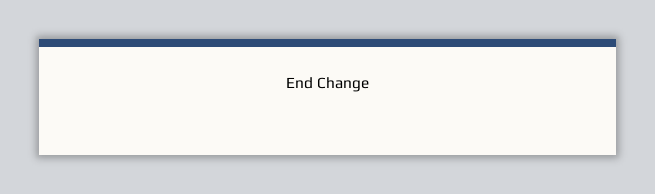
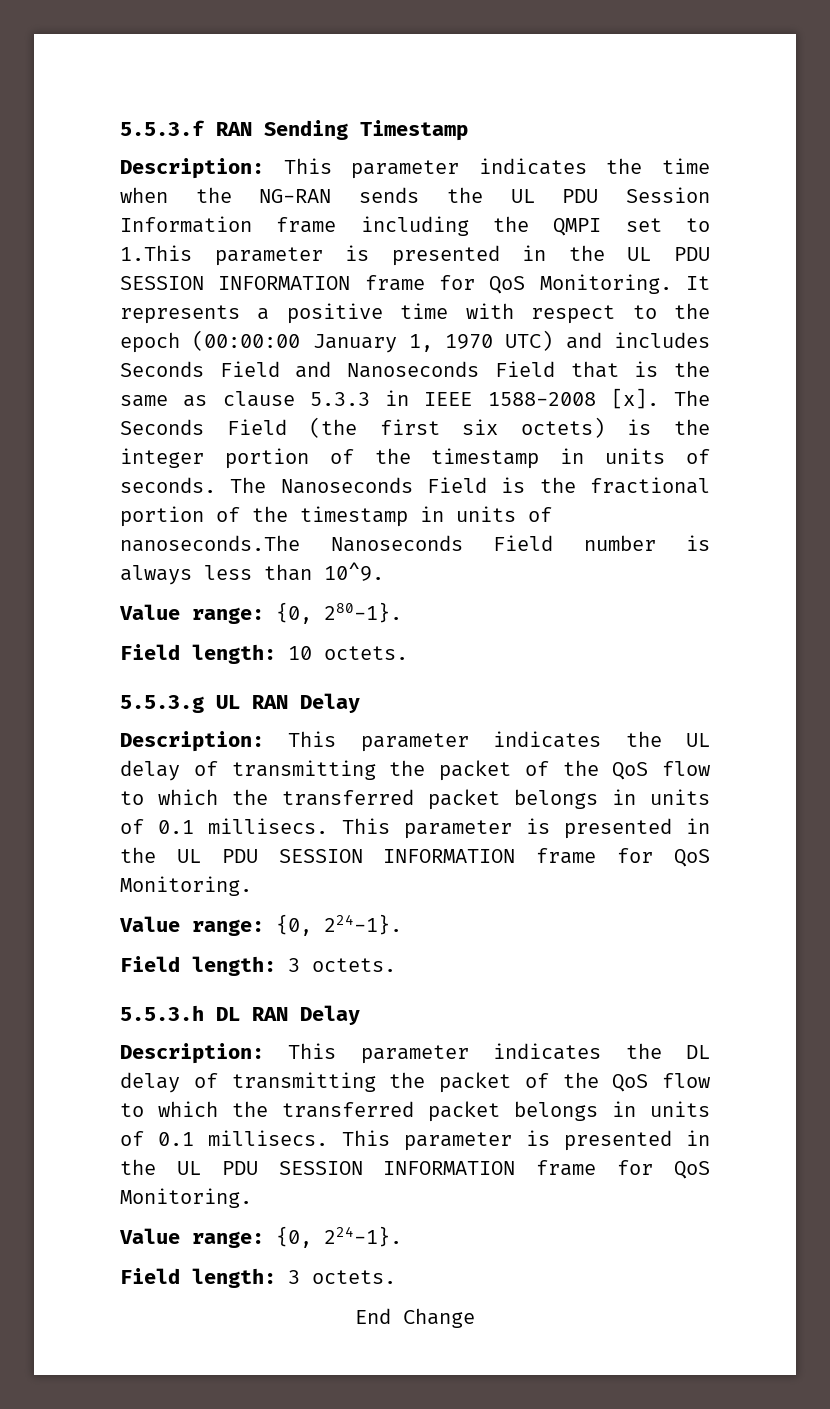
+ 5.5.3.f RAN Sending Timestamp
+ Description: This parameter indicates the time when the NG-RAN sends the UL PDU Session Information frame including the QMPI set to 1.This parameter is presented in the UL PDU SESSION INFORMATION frame for QoS Monitoring. It represents a positive time with respect to the epoch (00:00:00 January 1, 1970 UTC) and includes Seconds Field and Nanoseconds Field that is the same as clause 5.3.3 in IEEE 1588-2008 [x]. The Seconds Field (the first six octets) is the integer portion of the timestamp in units of seconds. The Nanoseconds Field is the fractional portion of the timestamp in units of nanoseconds.The Nanoseconds Field number is always less than 10^9.
+ Value range: {0, 280-1}.
+ Field length: 10 octets.
+ 5.5.3.g UL RAN Delay
+ Description: This parameter indicates the UL delay of transmitting the packet of the QoS flow to which the transferred packet belongs in units of 0.1 millisecs. This parameter is presented in the UL PDU SESSION INFORMATION frame for QoS Monitoring.
+ Value range: {0, 224-1}.
+ Field length: 3 octets.
+ 5.5.3.h DL RAN Delay
+ Description: This parameter indicates the DL delay of transmitting the packet of the QoS flow to which the transferred packet belongs in units of 0.1 millisecs. This parameter is presented in the UL PDU SESSION INFORMATION frame for QoS Monitoring.
+ Value range: {0, 224-1}.
+ Field length: 3 octets.

